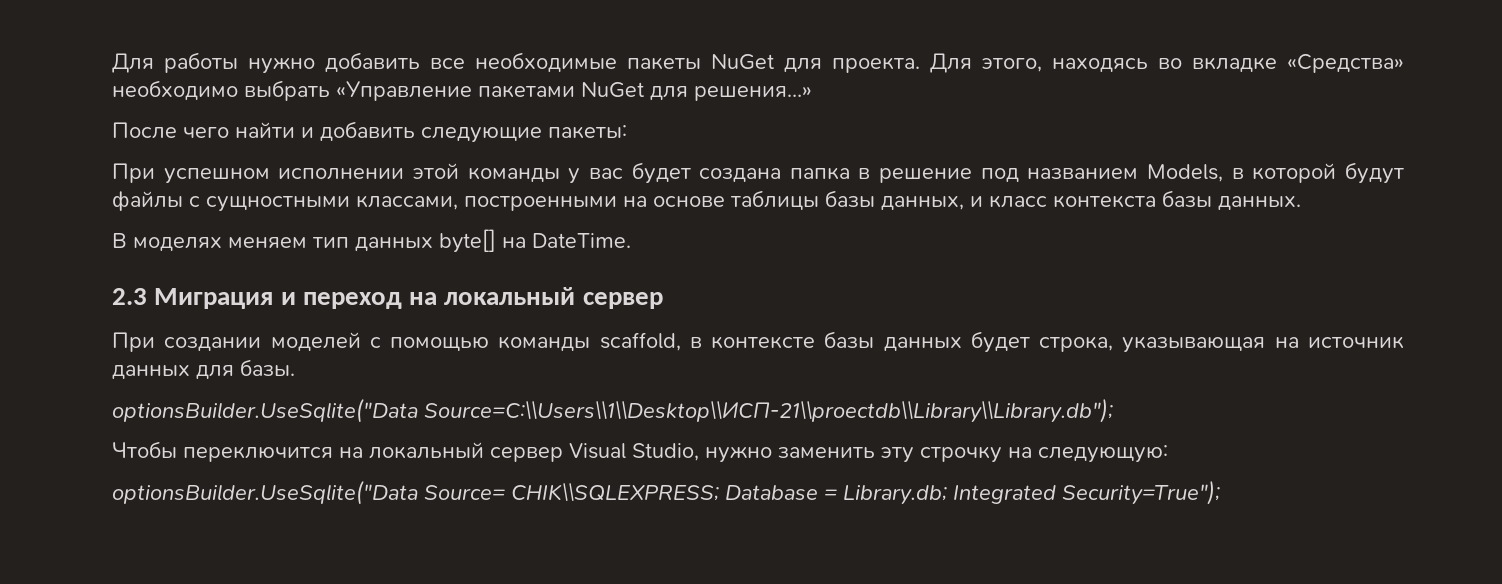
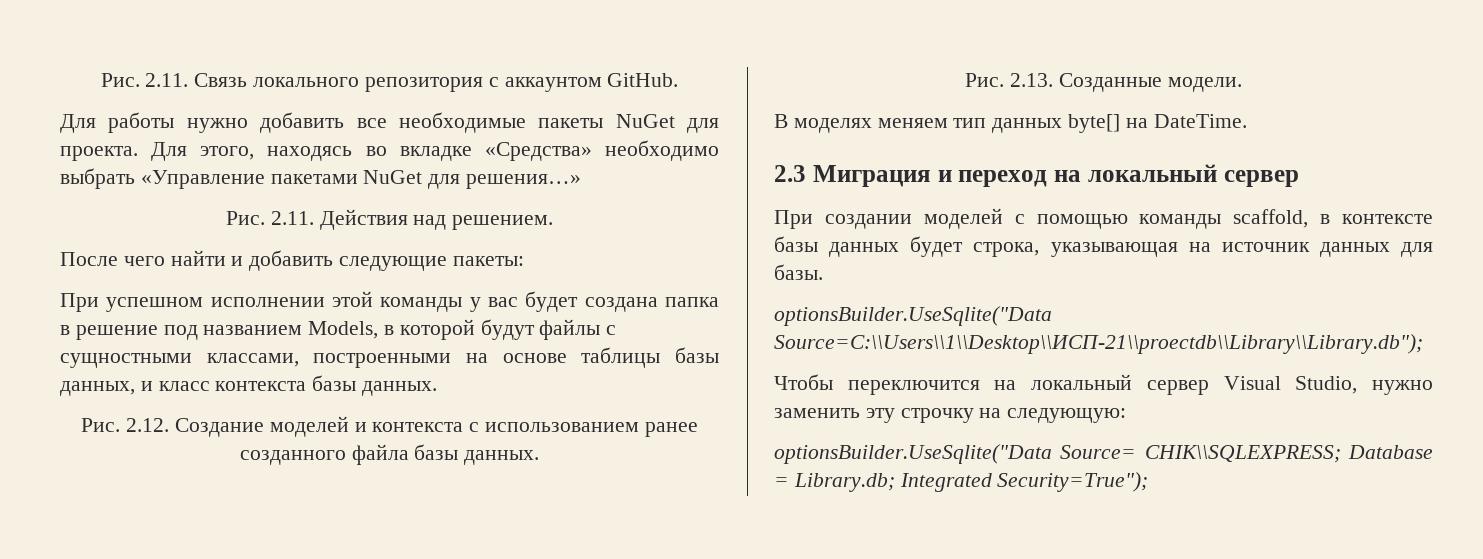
+ Рис. 2.11. Связь локального репозитория с аккаунтом GitHub.
+ Рис. 2.11. Действия над решением.
+ Рис. 2.12. Создание моделей и контекста с использованием ранее созданного файла базы данных.
+ Рис. 2.13. Созданные модели.

